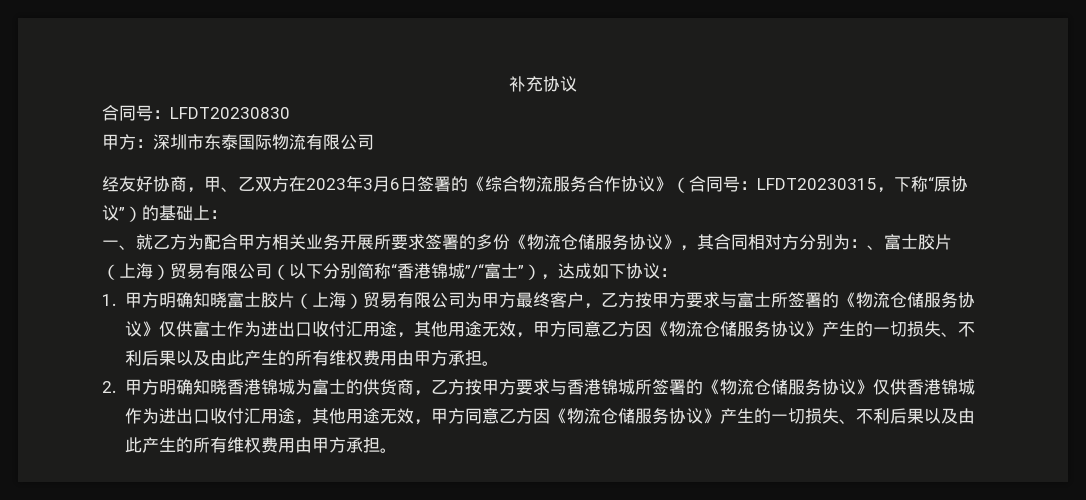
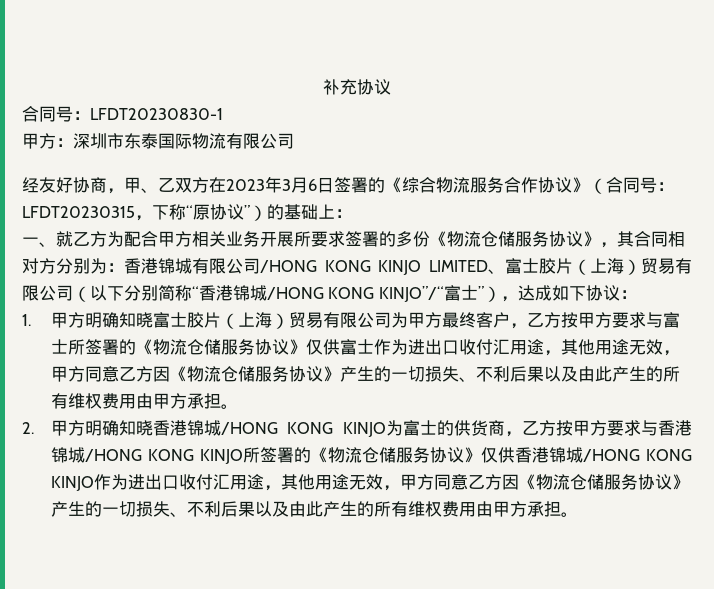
- 合同号：LFDT20230830
+ 合同号：LFDT20230830-1
- 一、就乙方为配合甲方相关业务开展所要求签署的多份《物流仓储服务协议》，其合同相对方分别为：、富士胶片（上海）贸易有限公司（以下分别简称“香港锦城”/“富士”），达成如下协议：
+ 一、就乙方为配合甲方相关业务开展所要求签署的多份《物流仓储服务协议》，其合同相对方分别为：香港锦城有限公司/HONG KONG KINJO LIMITED、富士胶片（上海）贸易有限公司（以下分别简称“香港锦城/HONG KONG KINJO”/“富士”），达成如下协议：
- 2.甲方明确知晓香港锦城为富士的供货商，乙方按甲方要求与香港锦城所签署的《物流仓储服务协议》仅供香港锦城作为进出口收付汇用途，其他用途无效，甲方同意乙方因《物流仓储服务协议》产生的一切损失、不利后果以及由此产生的所有维权费用由甲方承担。
+ 2.甲方明确知晓香港锦城/HONG KONG KINJO为富士的供货商，乙方按甲方要求与香港锦城/HONG KONG KINJO所签署的《物流仓储服务协议》仅供香港锦城/HONG KONG KINJO作为进出口收付汇用途，其他用途无效，甲方同意乙方因《物流仓储服务协议》产生的一切损失、不利后果以及由此产生的所有维权费用由甲方承担。

